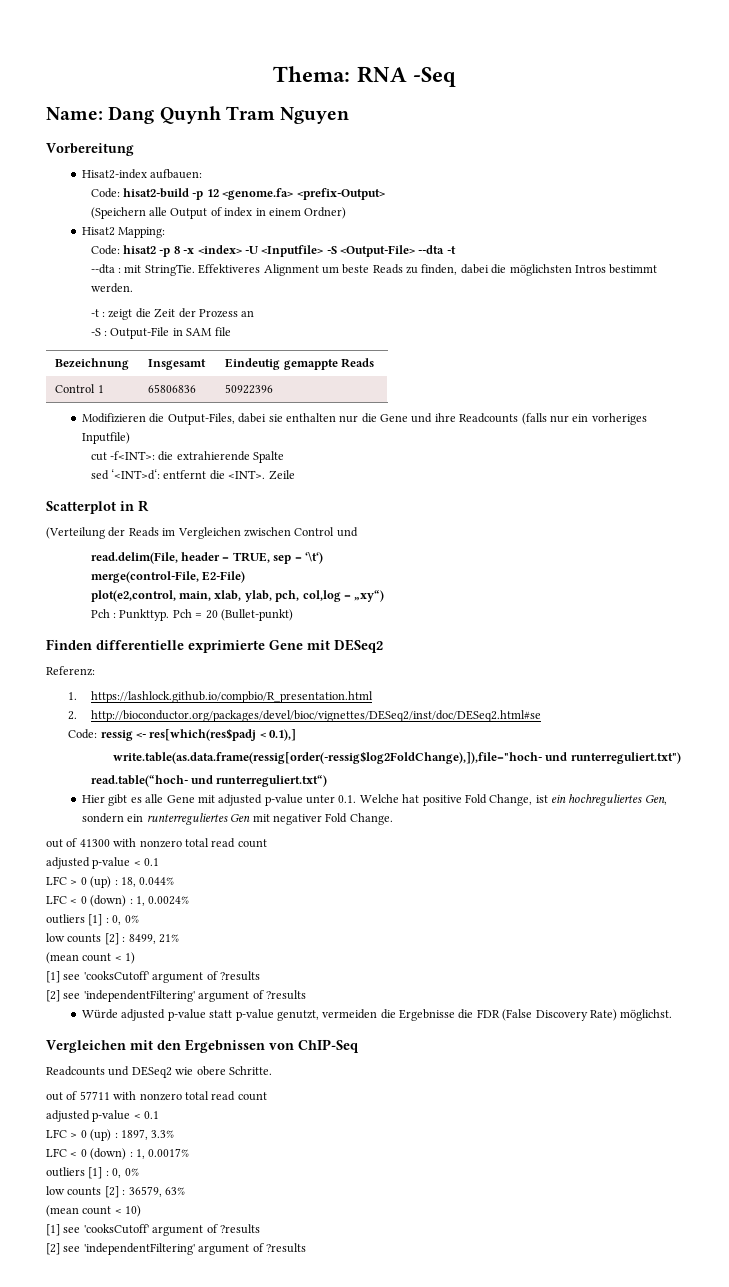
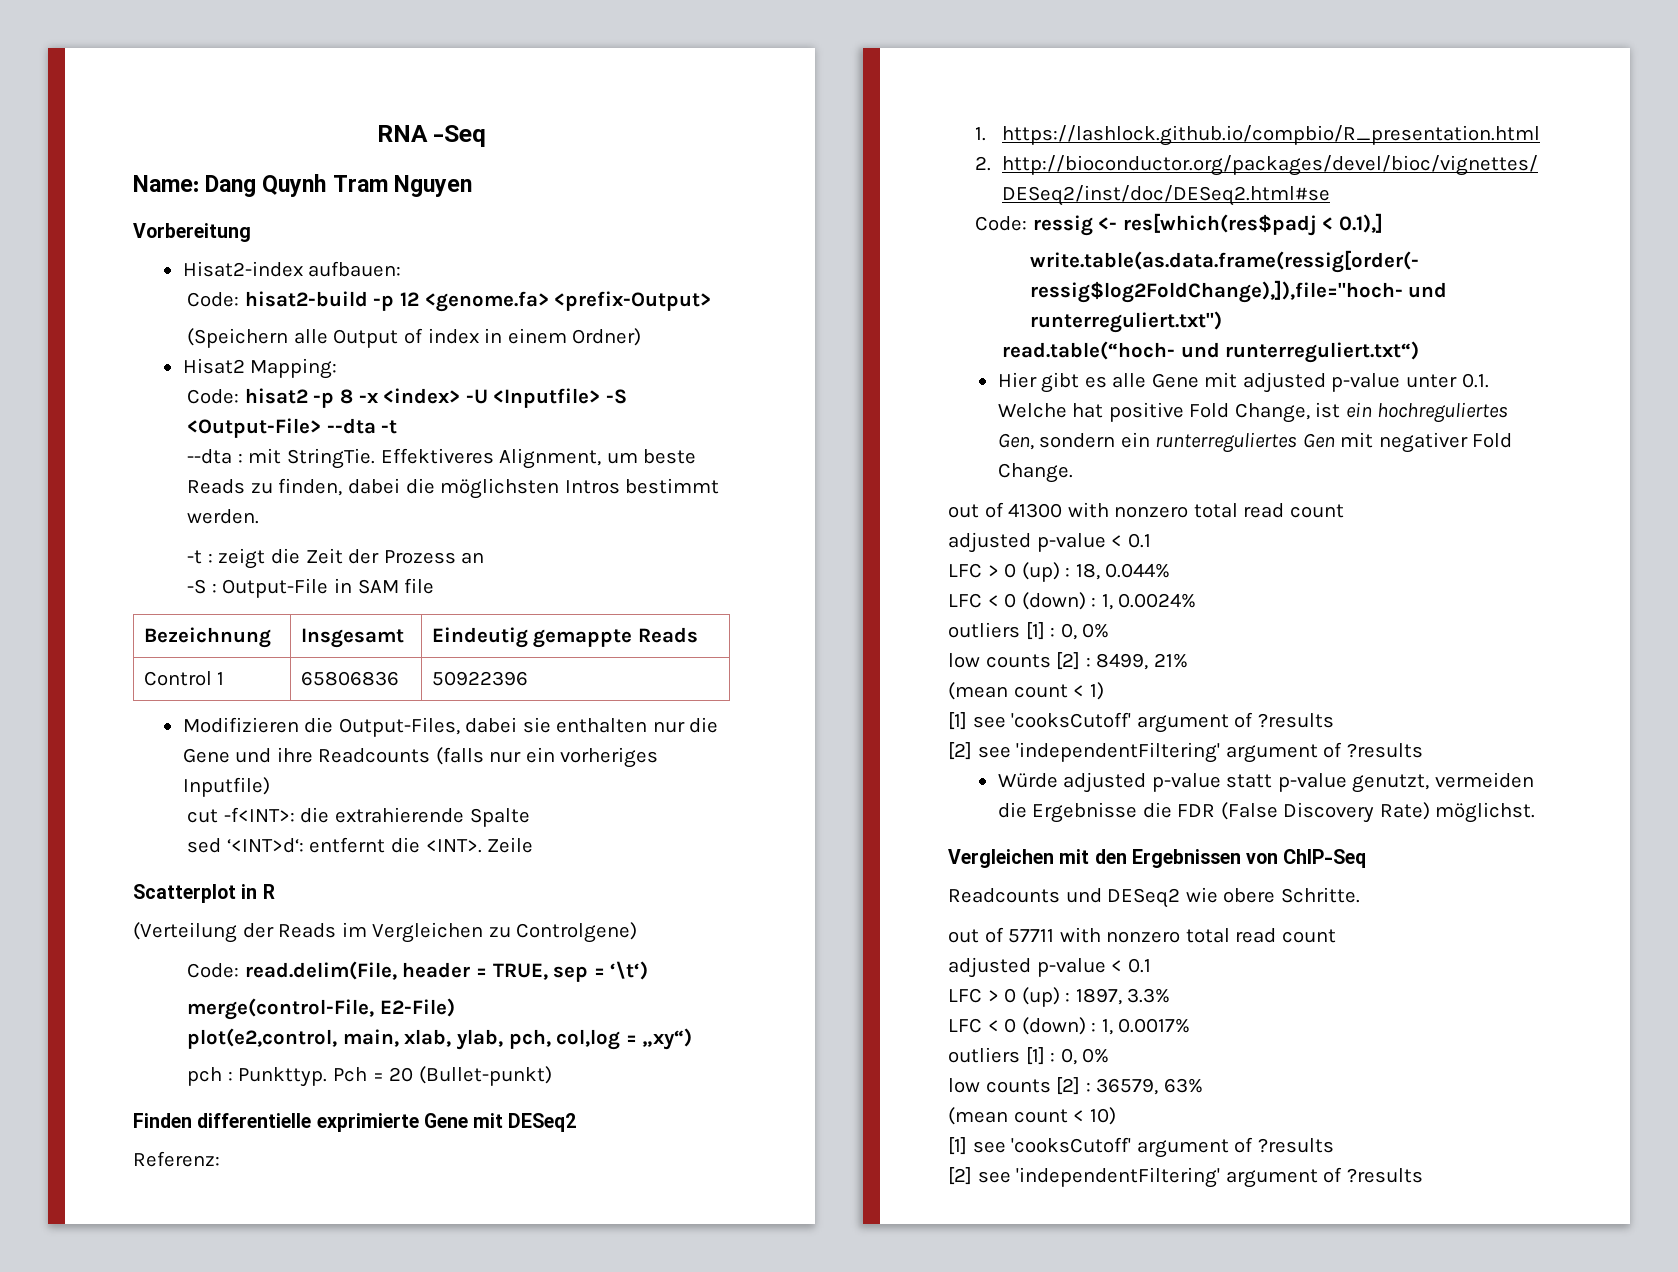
- Thema: RNA -Seq
+ RNA -Seq
- Effektiveres Alignment um beste Reads zu finden, dabei die möglichsten Intros bestimmt werden.
+ Effektiveres Alignment, um beste Reads zu finden, dabei die möglichsten Intros bestimmt werden.
- (Verteilung der Reads im Vergleichen zwischen Control und
- read.delim(File, header = TRUE, sep = ‘\t‘)
+ (Verteilung der Reads im Vergleichen zu Controlgene)
+ Code: read.delim(File, header = TRUE, sep = ‘\t‘)
- Pch : Punkttyp.
+ pch : Punkttyp.

